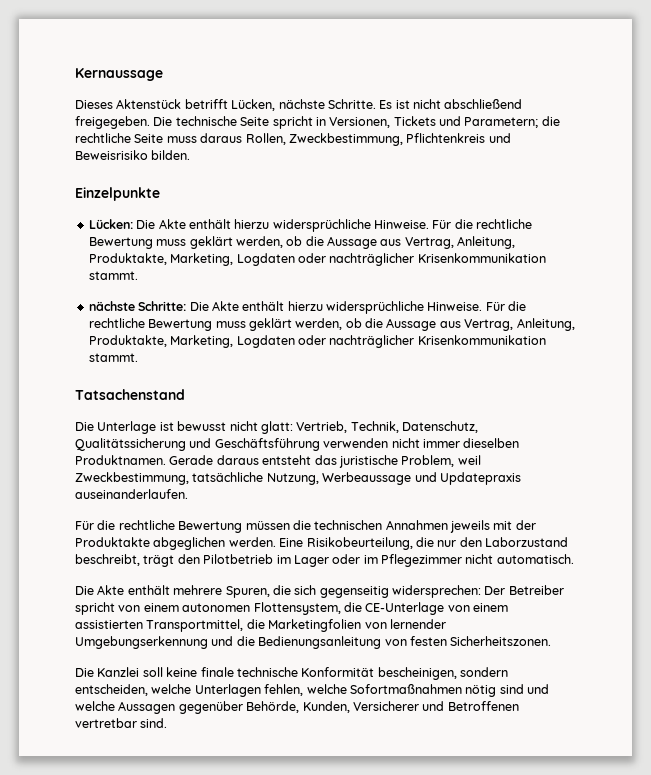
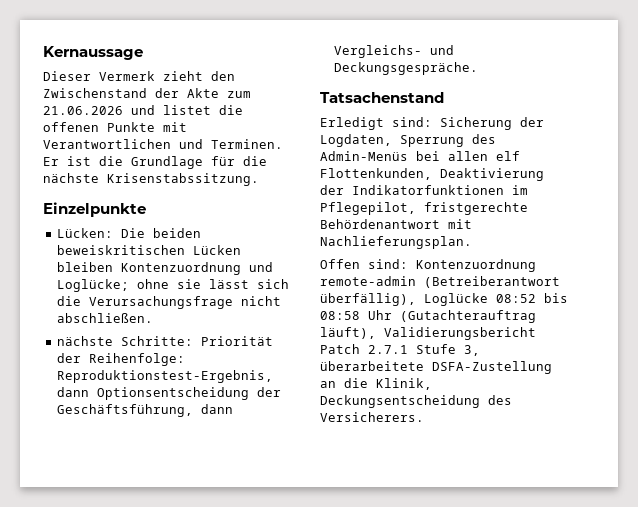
- Dieses Aktenstück betrifft Lücken, nächste Schritte. Es ist nicht abschließend freigegeben. Die technische Seite spricht in Versionen, Tickets und Parametern; die rechtliche Seite muss daraus Rollen, Zweckbestimmung, Pflichtenkreis und Beweisrisiko bilden.
+ Dieser Vermerk zieht den Zwischenstand der Akte zum 21.06.2026 und listet die offenen Punkte mit Verantwortlichen und Terminen. Er ist die Grundlage für die nächste Krisenstabssitzung.
  Einzelpunkte
- Lücken: Die Akte enthält hierzu widersprüchliche Hinweise. Für die rechtliche Bewertung muss geklärt werden, ob die Aussage aus Vertrag, Anleitung, Produktakte, Marketing, Logdaten oder nachträglicher Krisenkommunikation stammt.
- nächste Schritte: Die Akte enthält hierzu widersprüchliche Hinweise. Für die rechtliche Bewertung muss geklärt werden, ob die Aussage aus Vertrag, Anleitung, Produktakte, Marketing, Logdaten oder nachträglicher Krisenkommunikation stammt.
+ Lücken: Die beiden beweiskritischen Lücken bleiben Kontenzuordnung und Loglücke; ohne sie lässt sich die Verursachungsfrage nicht abschließen.
+ nächste Schritte: Priorität der Reihenfolge: Reproduktionstest-Ergebnis, dann Optionsentscheidung der Geschäftsführung, dann Vergleichs- und Deckungsgespräche.
  Tatsachenstand
- Die Unterlage ist bewusst nicht glatt: Vertrieb, Technik, Datenschutz, Qualitätssicherung und Geschäftsführung verwenden nicht immer dieselben Produktnamen. Gerade daraus entsteht das juristische Problem, weil Zweckbestimmung, tatsächliche Nutzung, Werbeaussage und Updatepraxis auseinanderlaufen.
- Für die rechtliche Bewertung müssen die technischen Annahmen jeweils mit der Produktakte abgeglichen werden. Eine Risikobeurteilung, die nur den Laborzustand beschreibt, trägt den Pilotbetrieb im Lager oder im Pflegezimmer nicht automatisch.
- Die Akte enthält mehrere Spuren, die sich gegenseitig widersprechen: Der Betreiber spricht von einem autonomen Flottensystem, die CE-Unterlage von einem assistierten Transportmittel, die Marketingfolien von lernender Umgebungserkennung und die Bedienungsanleitung von festen Sicherheitszonen.
- Die Kanzlei soll keine finale technische Konformität bescheinigen, sondern entscheiden, welche Unterlagen fehlen, welche Sofortmaßnahmen nötig sind und welche Aussagen gegenüber Behörde, Kunden, Versicherer und Betroffenen vertretbar sind.
+ Erledigt sind: Sicherung der Logdaten, Sperrung des Admin-Menüs bei allen elf Flottenkunden, Deaktivierung der Indikatorfunktionen im Pflegepilot, fristgerechte Behördenantwort mit Nachlieferungsplan.
+ Offen sind: Kontenzuordnung remote-admin (Betreiberantwort überfällig), Loglücke 08:52 bis 08:58 Uhr (Gutachterauftrag läuft), Validierungsbericht Patch 2.7.1 Stufe 3, überarbeitete DSFA-Zustellung an die Klinik, Deckungsentscheidung des Versicherers.

